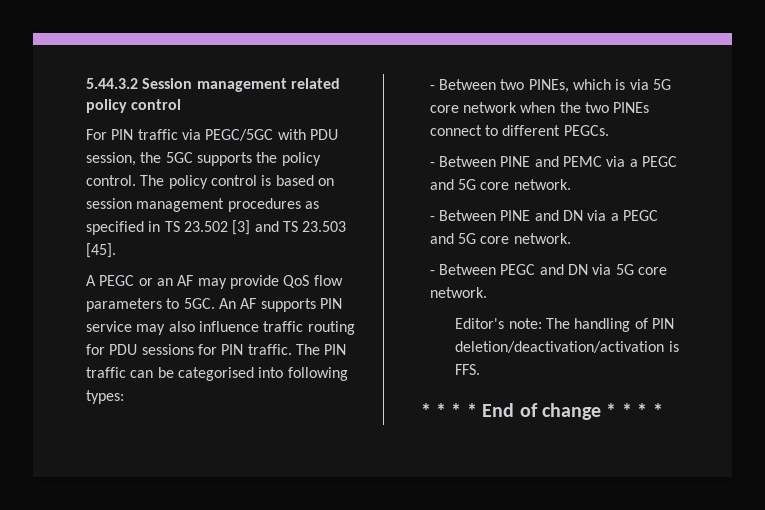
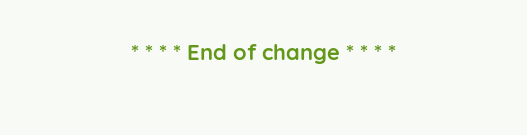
- 5.44.3.2 Session management related policy control
- For PIN traffic via PEGC/5GC with PDU session, the 5GC supports the policy control. The policy control is based on session management procedures as specified in TS 23.502 [3] and TS 23.503 [45].
- A PEGC or an AF may provide QoS flow parameters to 5GC. An AF supports PIN service may also influence traffic routing for PDU sessions for PIN traffic. The PIN traffic can be categorised into following types:
- - Between two PINEs, which is via 5G core network when the two PINEs connect to different PEGCs.
- - Between PINE and PEMC via a PEGC and 5G core network.
- - Between PINE and DN via a PEGC and 5G core network.
- - Between PEGC and DN via 5G core network.
- Editor's note: The handling of PIN deletion/deactivation/activation is FFS.

